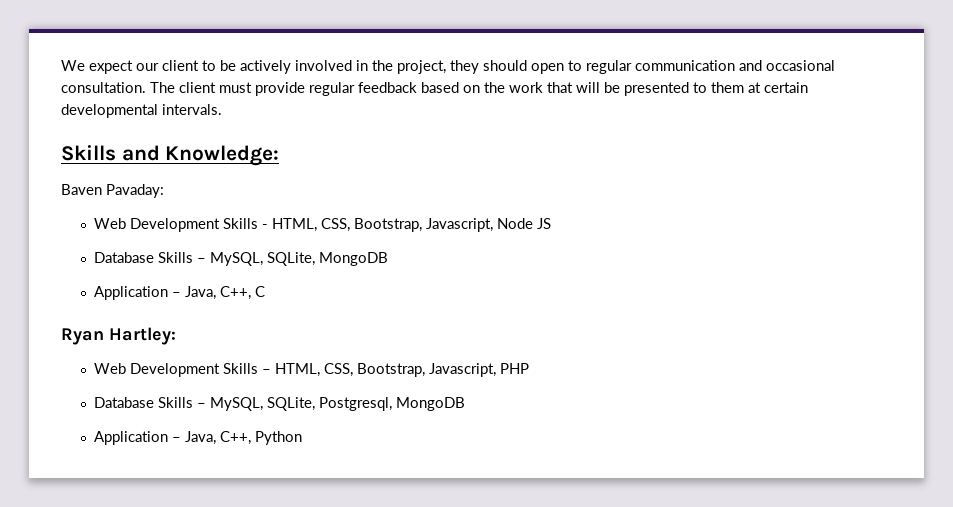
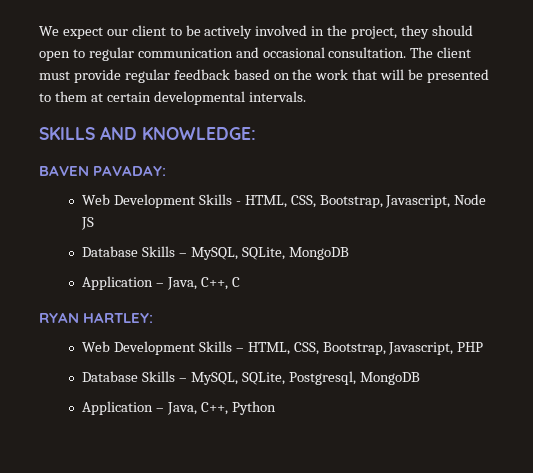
- Skills and Knowledge:
- Baven Pavaday:
+ SKILLS AND KNOWLEDGE:
+ BAVEN PAVADAY:
- Ryan Hartley:
+ RYAN HARTLEY:

